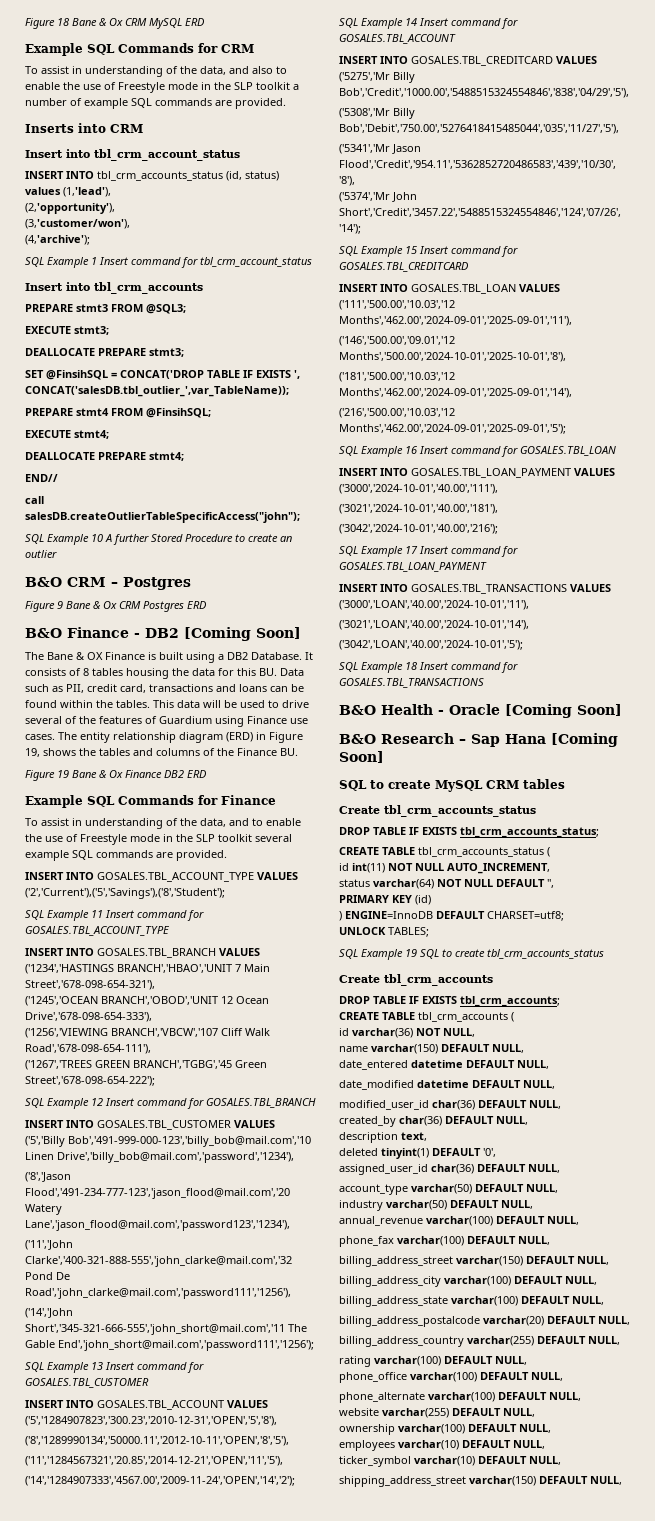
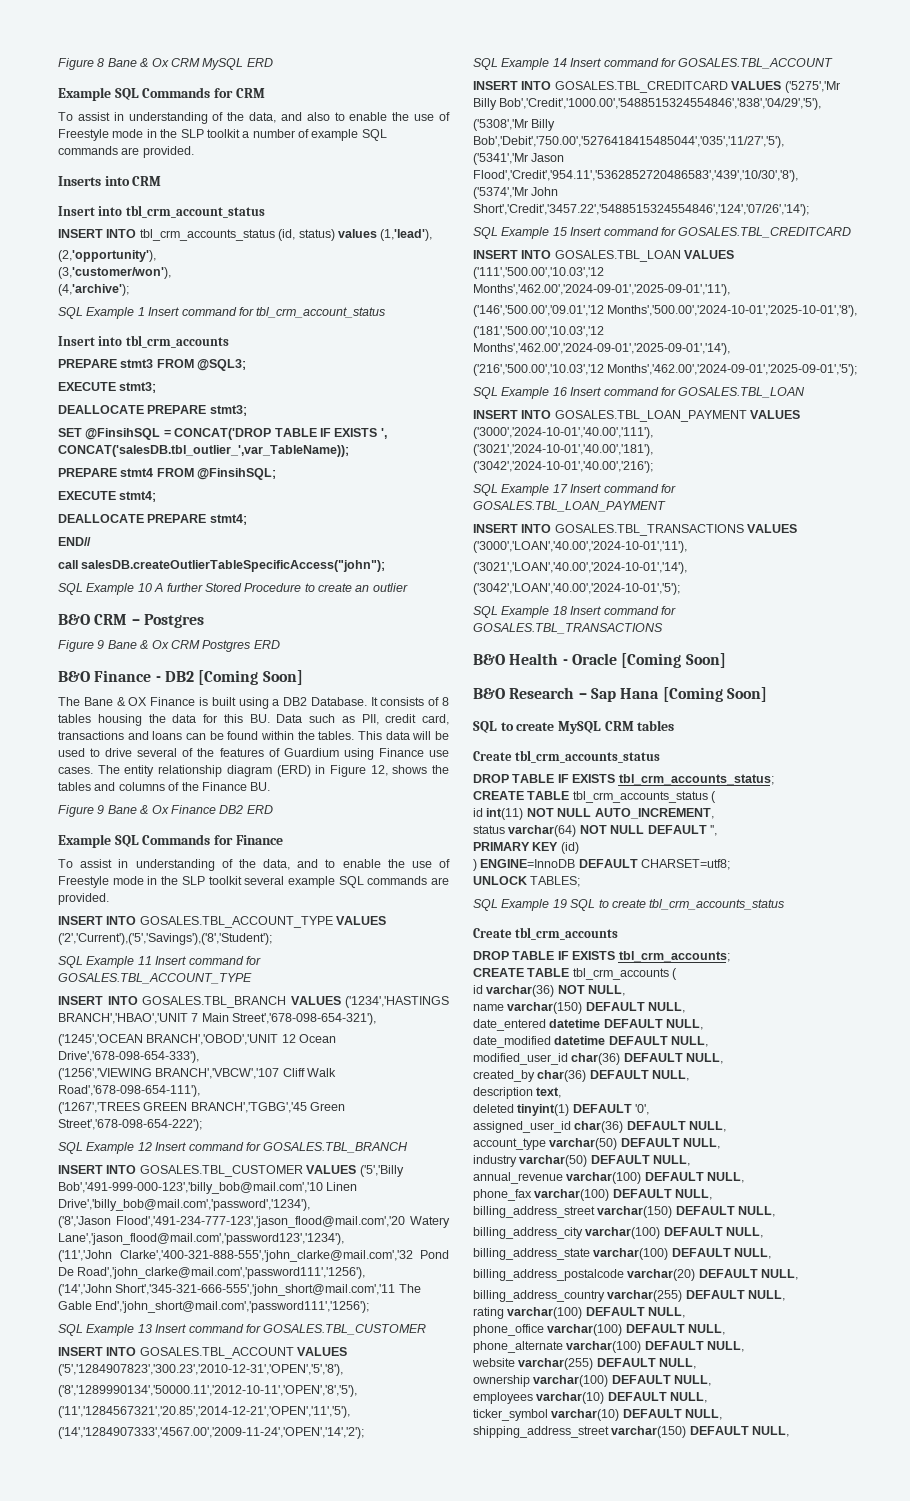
- Figure 18 Bane & Ox CRM MySQL ERD
+ Figure 8 Bane & Ox CRM MySQL ERD
- The entity relationship diagram (ERD) in Figure 19, shows the tables and columns of the Finance BU.
+ The entity relationship diagram (ERD) in Figure 12, shows the tables and columns of the Finance BU.
- Figure 19 Bane & Ox Finance DB2 ERD
+ Figure 9 Bane & Ox Finance DB2 ERD

